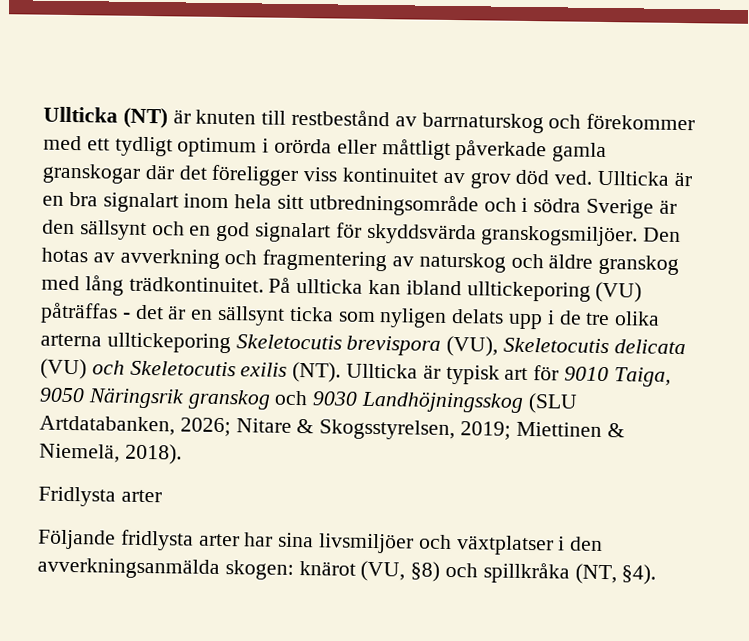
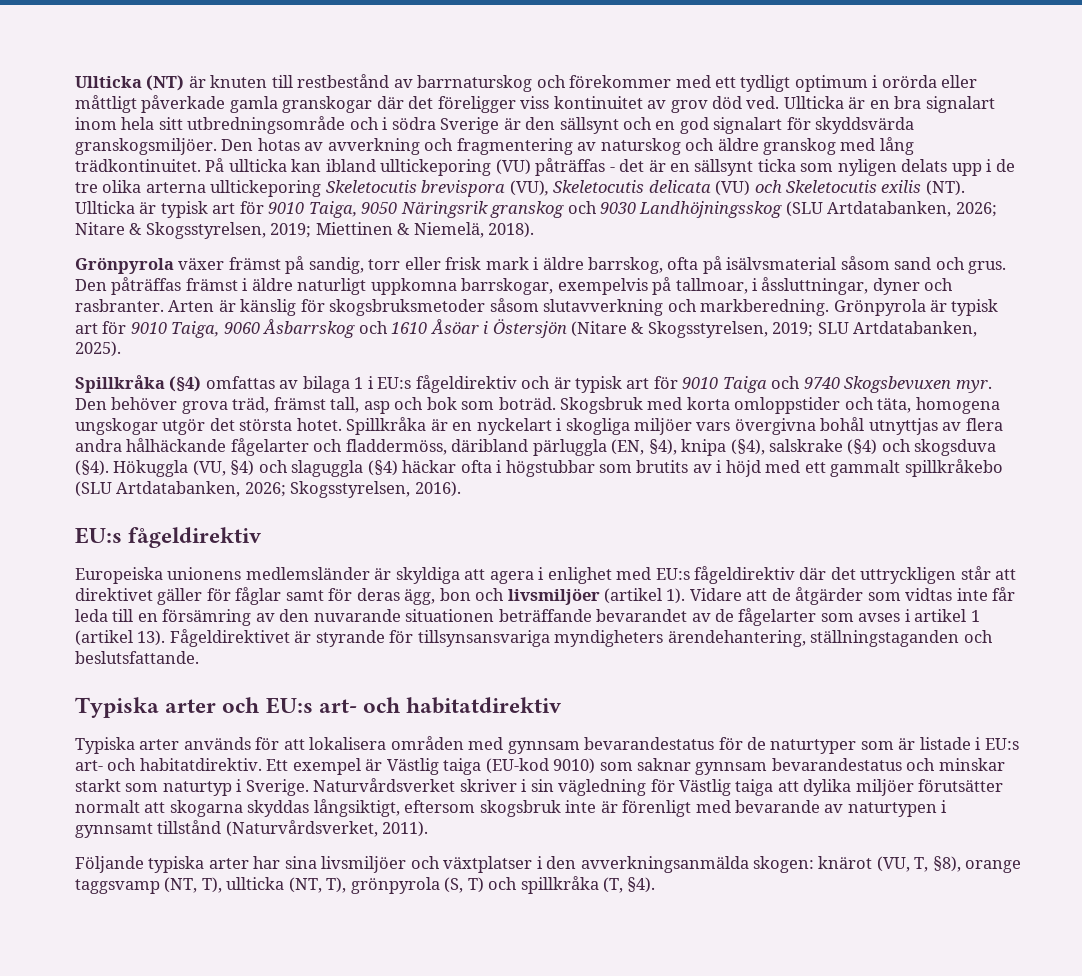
- Fridlysta arter
+ Grönpyrola växer främst på sandig, torr eller frisk mark i äldre barrskog, ofta på isälvsmaterial såsom sand och grus. Den påträffas främst i äldre naturligt uppkomna barrskogar, exempelvis på tallmoar, i åssluttningar, dyner och rasbranter. Arten är känslig för skogsbruksmetoder såsom slutavverkning och markberedning. Grönpyrola är typisk art för 9010 Taiga, 9060 Åsbarrskog och 1610 Åsöar i Östersjön (Nitare & Skogsstyrelsen, 2019; SLU Artdatabanken, 2025).
+ Spillkråka (§4) omfattas av bilaga 1 i EU:s fågeldirektiv och är typisk art för 9010 Taiga och 9740 Skogsbevuxen myr. Den behöver grova träd, främst tall, asp och bok som boträd. Skogsbruk med korta omloppstider och täta, homogena ungskogar utgör det största hotet. Spillkråka är en nyckelart i skogliga miljöer vars övergivna bohål utnyttjas av flera andra hålhäckande fågelarter och fladdermöss, däribland pärluggla (EN, §4), knipa (§4), salskrake (§4) och skogsduva (§4). Hökuggla (VU, §4) och slaguggla (§4) häckar ofta i högstubbar som brutits av i höjd med ett gammalt spillkråkebo (SLU Artdatabanken, 2026; Skogsstyrelsen, 2016).
+ EU:s fågeldirektiv
+ Europeiska unionens medlemsländer är skyldiga att agera i enlighet med EU:s fågeldirektiv där det uttryckligen står att direktivet gäller för fåglar samt för deras ägg, bon och livsmiljöer (artikel 1). Vidare att de åtgärder som vidtas inte får leda till en försämring av den nuvarande situationen beträffande bevarandet av de fågelarter som avses i artikel 1 (artikel 13). Fågeldirektivet är styrande för tillsynsansvariga myndigheters ärendehantering, ställningstaganden och beslutsfattande.
+ Typiska arter och EU:s art- och habitatdirektiv
+ Typiska arter används för att lokalisera områden med gynnsam bevarandestatus för de naturtyper som är listade i EU:s art- och habitatdirektiv. Ett exempel är Västlig taiga (EU-kod 9010) som saknar gynnsam bevarandestatus och minskar starkt som naturtyp i Sverige. Naturvårdsverket skriver i sin vägledning för Västlig taiga att dylika miljöer förutsätter normalt att skogarna skyddas långsiktigt, eftersom skogsbruk inte är förenligt med bevarande av naturtypen i gynnsamt tillstånd (Naturvårdsverket, 2011).
- Följande fridlysta arter har sina livsmiljöer och växtplatser i den avverkningsanmälda skogen: knärot (VU, §8) och spillkråka (NT, §4).
+ Följande typiska arter har sina livsmiljöer och växtplatser i den avverkningsanmälda skogen: knärot (VU, T, §8), orange taggsvamp (NT, T), ullticka (NT, T), grönpyrola (S, T) och spillkråka (T, §4).

